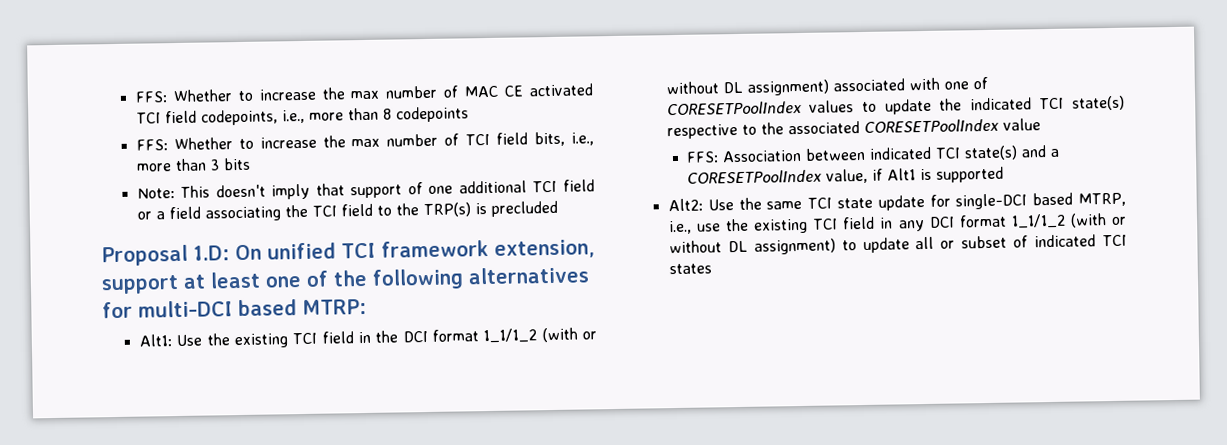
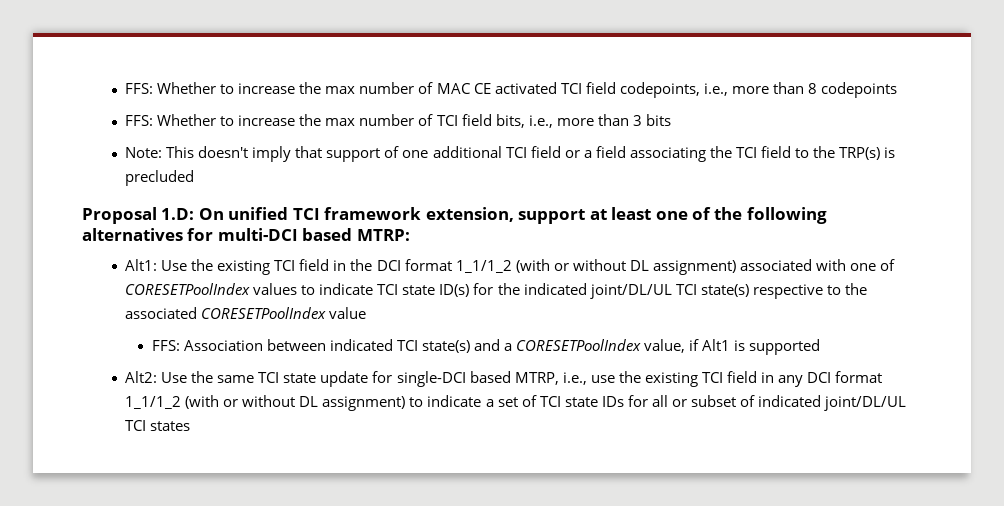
- Alt1: Use the existing TCI field in the DCI format 1_1/1_2 (with or without DL assignment) associated with one of CORESETPoolIndex values to update the indicated TCI state(s) respective to the associated CORESETPoolIndex value
+ Alt1: Use the existing TCI field in the DCI format 1_1/1_2 (with or without DL assignment) associated with one of CORESETPoolIndex values to indicate TCI state ID(s) for the indicated joint/DL/UL TCI state(s) respective to the associated CORESETPoolIndex value
- Alt2: Use the same TCI state update for single-DCI based MTRP, i.e., use the existing TCI field in any DCI format 1_1/1_2 (with or without DL assignment) to update all or subset of indicated TCI states
+ Alt2: Use the same TCI state update for single-DCI based MTRP, i.e., use the existing TCI field in any DCI format 1_1/1_2 (with or without DL assignment) to indicate a set of TCI state IDs for all or subset of indicated joint/DL/UL TCI states

